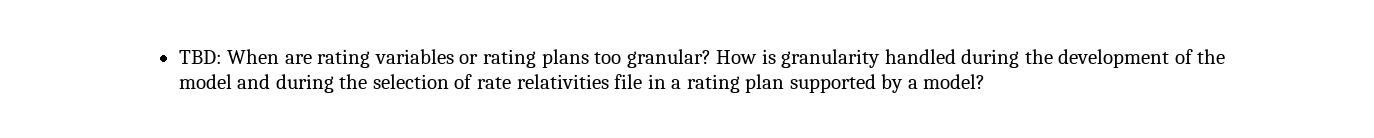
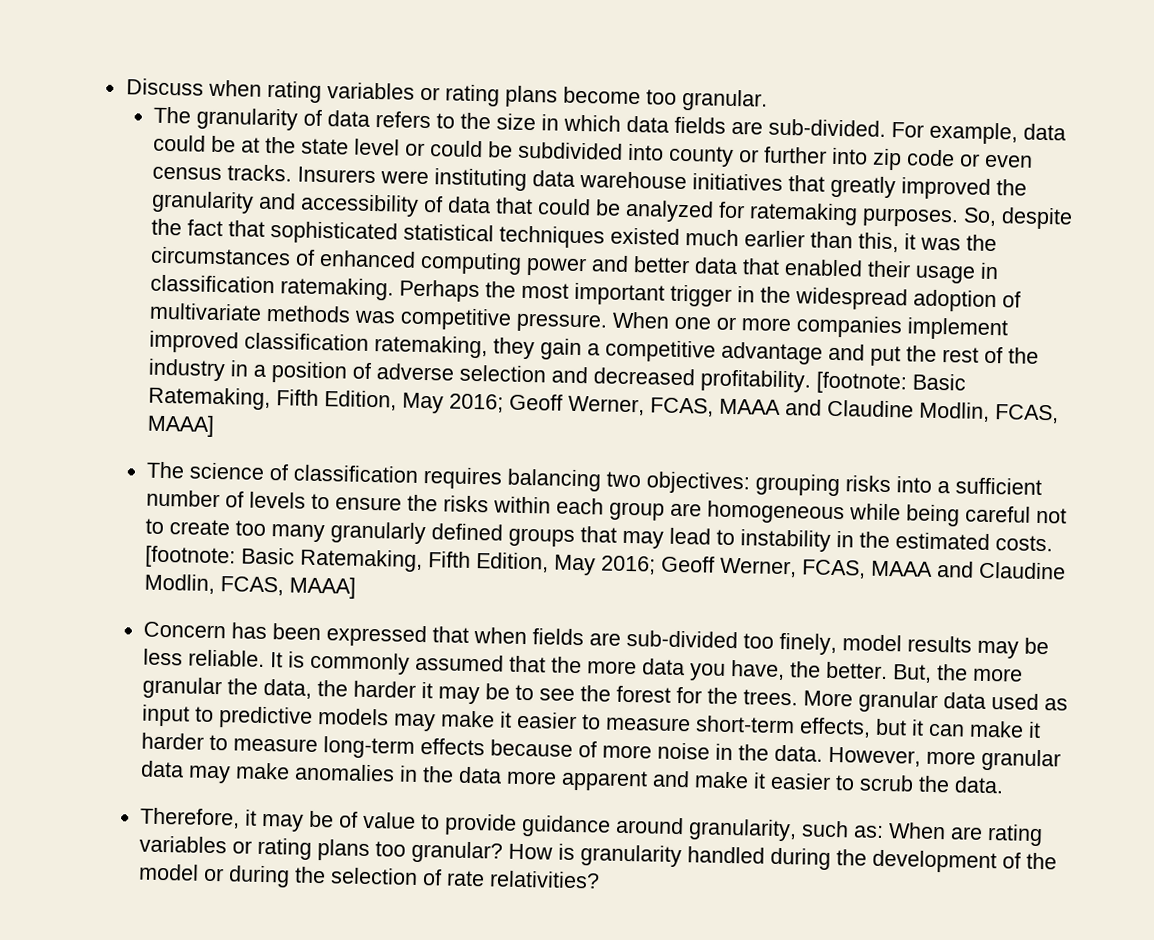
- TBD: When are rating variables or rating plans too granular?
+ Discuss when rating variables or rating plans become too granular.
+ The granularity of data refers to the size in which data fields are sub-divided. For example, data could be at the state level or could be subdivided into county or further into zip code or even census tracks. Insurers were instituting data warehouse initiatives that greatly improved the granularity and accessibility of data that could be analyzed for ratemaking purposes. So, despite the fact that sophisticated statistical techniques existed much earlier than this, it was the circumstances of enhanced computing power and better data that enabled their usage in classification ratemaking. Perhaps the most important trigger in the widespread adoption of multivariate methods was competitive pressure. When one or more companies implement improved classification ratemaking, they gain a competitive advantage and put the rest of the industry in a position of adverse selection and decreased profitability. [footnote: Basic Ratemaking, Fifth Edition, May 2016; Geoff Werner, FCAS, MAAA and Claudine Modlin, FCAS, MAAA]
+ The science of classification requires balancing two objectives: grouping risks into a sufficient number of levels to ensure the risks within each group are homogeneous while being careful not to create too many granularly defined groups that may lead to instability in the estimated costs. [footnote: Basic Ratemaking, Fifth Edition, May 2016; Geoff Werner, FCAS, MAAA and Claudine Modlin, FCAS, MAAA]
+ Concern has been expressed that when fields are sub-divided too finely, model results may be less reliable. It is commonly assumed that the more data you have, the better. But, the more granular the data, the harder it may be to see the forest for the trees. More granular data used as input to predictive models may make it easier to measure short-term effects, but it can make it harder to measure long-term effects because of more noise in the data. However, more granular data may make anomalies in the data more apparent and make it easier to scrub the data.
+ Therefore, it may be of value to provide guidance around granularity, such as: When are rating variables or rating plans too granular?
- How is granularity handled during the development of the model and during the selection of rate relativities file in a rating plan supported by a model?
+ How is granularity handled during the development of the model or during the selection of rate relativities?

